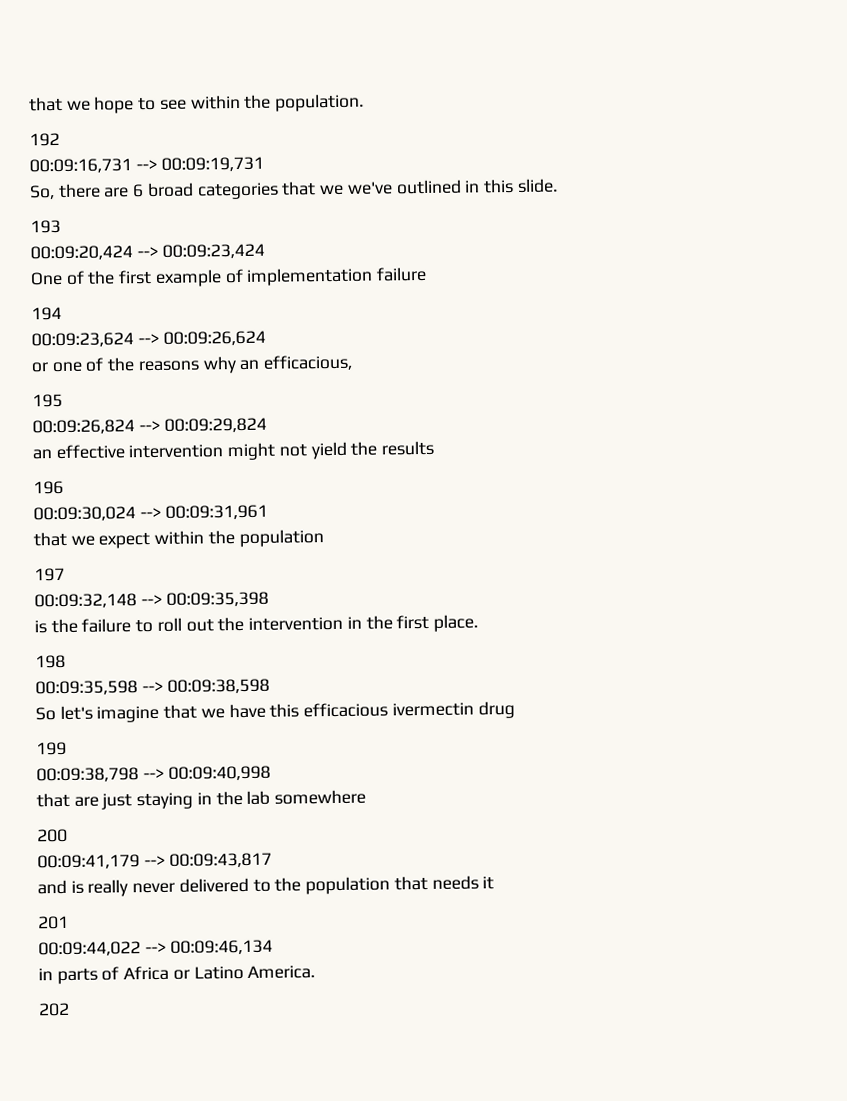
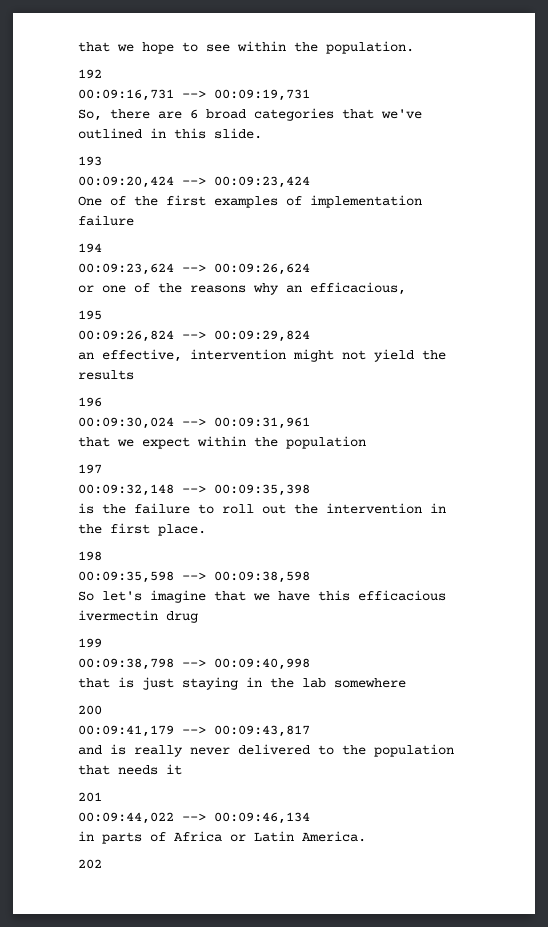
- So, there are 6 broad categories that we we've outlined in this slide.
+ So, there are 6 broad categories that we've outlined in this slide.
- One of the first example of implementation failure
+ One of the first examples of implementation failure
- an effective intervention might not yield the results
+ an effective, intervention might not yield the results
- that are just staying in the lab somewhere
+ that is just staying in the lab somewhere
- in parts of Africa or Latino America.
+ in parts of Africa or Latin America.

